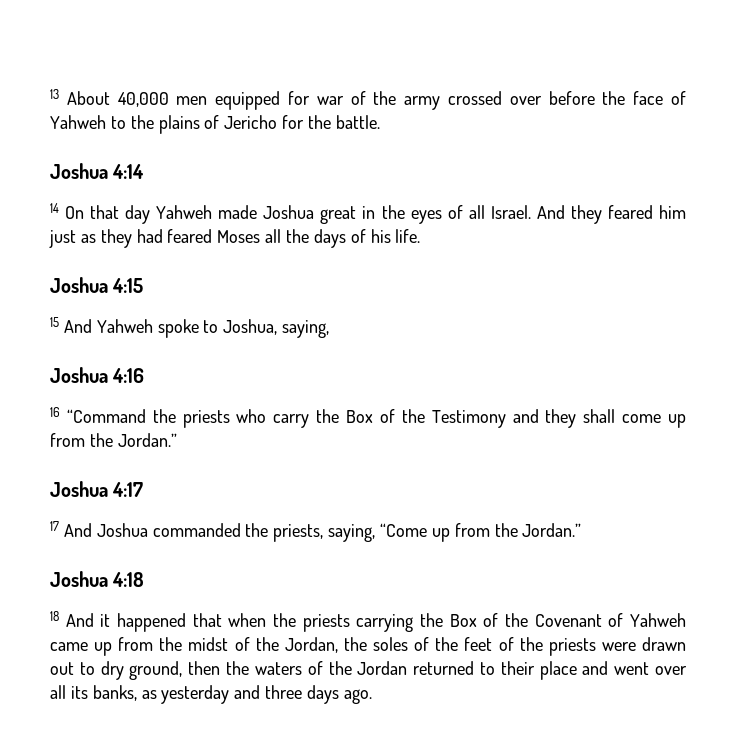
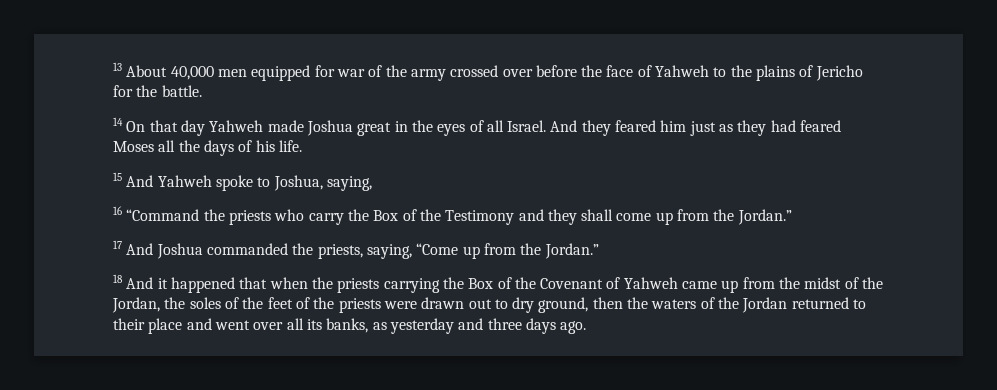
- Joshua 4:14
- Joshua 4:15
- Joshua 4:16
- Joshua 4:17
- Joshua 4:18

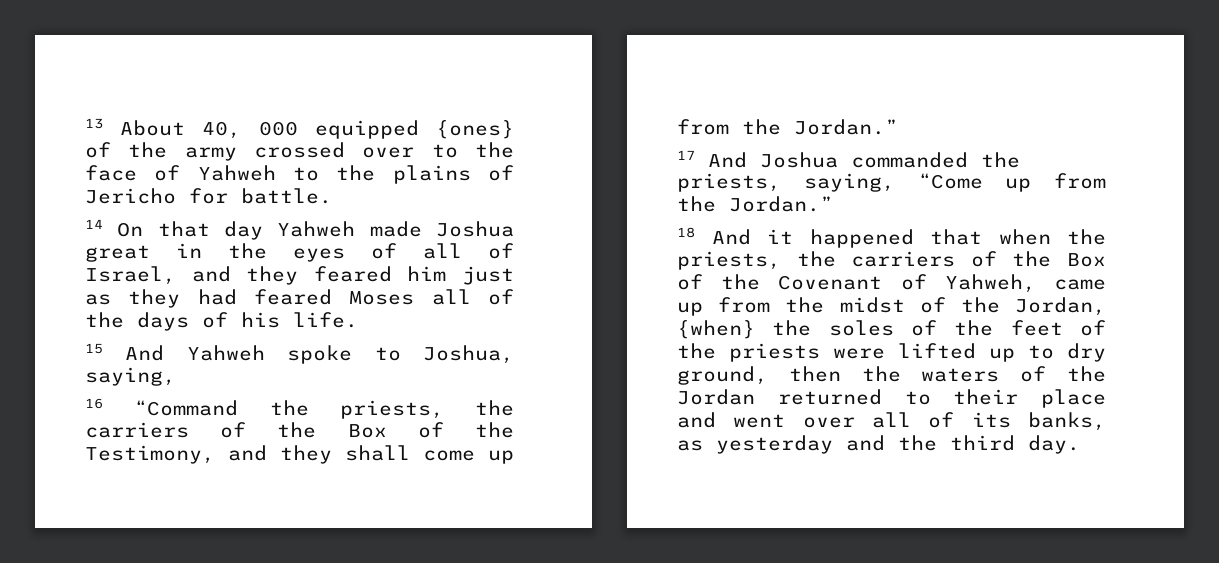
- 13 About 40,000 men equipped for war of the army crossed over before the face of Yahweh to the plains of Jericho for the battle.
+ 13 About 40, 000 equipped {ones} of the army crossed over to the face of Yahweh to the plains of Jericho for battle.
- 14 On that day Yahweh made Joshua great in the eyes of all Israel. And they feared him just as they had feared Moses all the days of his life.
+ 14 On that day Yahweh made Joshua great in the eyes of all of Israel, and they feared him just as they had feared Moses all of the days of his life.
- 16 “Command the priests who carry the Box of the Testimony and they shall come up from the Jordan.”
+ 16 “Command the priests, the carriers of the Box of the Testimony, and they shall come up from the Jordan.”
- 18 And it happened that when the priests carrying the Box of the Covenant of Yahweh came up from the midst of the Jordan, the soles of the feet of the priests were drawn out to dry ground, then the waters of the Jordan returned to their place and went over all its banks, as yesterday and three days ago.
+ 18 And it happened that when the priests, the carriers of the Box of the Covenant of Yahweh, came up from the midst of the Jordan, {when} the soles of the feet of the priests were lifted up to dry ground, then the waters of the Jordan returned to their place and went over all of its banks, as yesterday and the third day.

